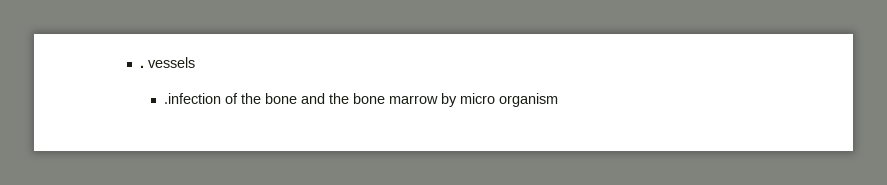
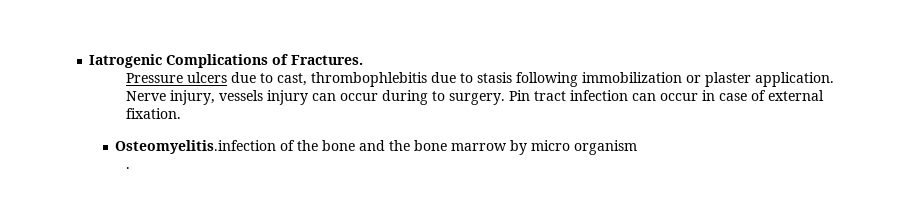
- . vessels
- .infection of the bone and the bone marrow by micro organism
+ Iatrogenic Complications of Fractures.
+ Pressure ulcers due to cast, thrombophlebitis due to stasis following immobilization or plaster application. Nerve injury, vessels injury can occur during to surgery. Pin tract infection can occur in case of external fixation.
+ Osteomyelitis.infection of the bone and the bone marrow by micro organism
+ .

